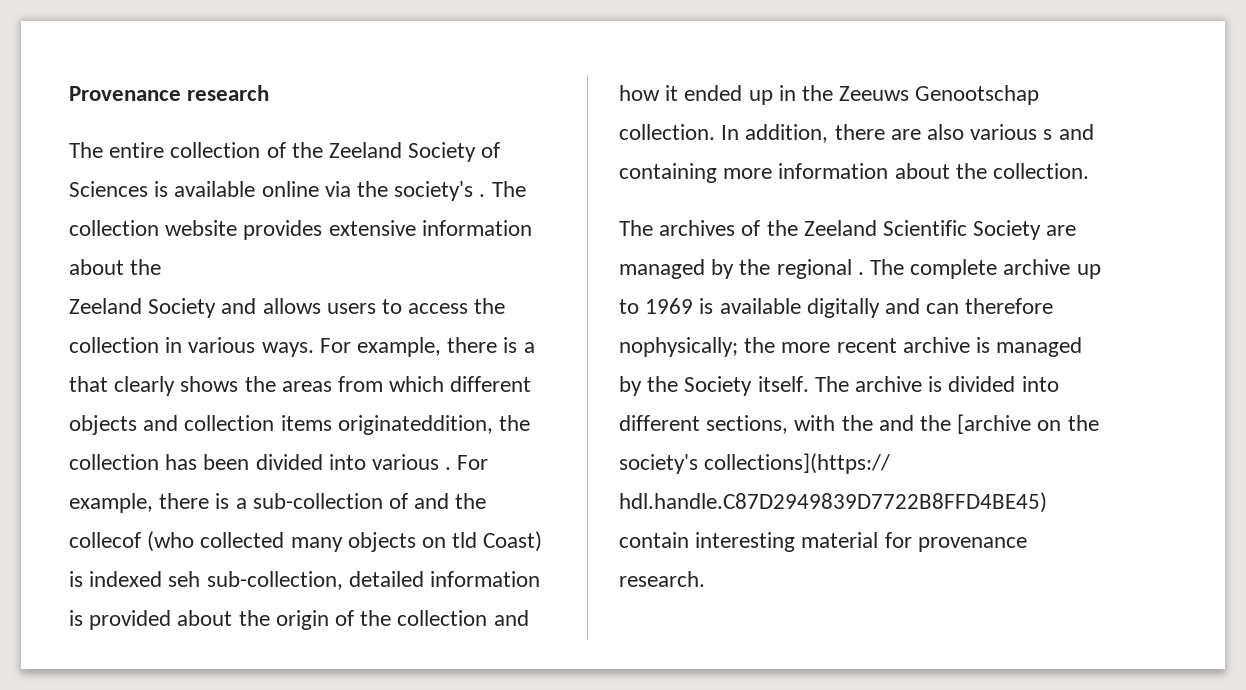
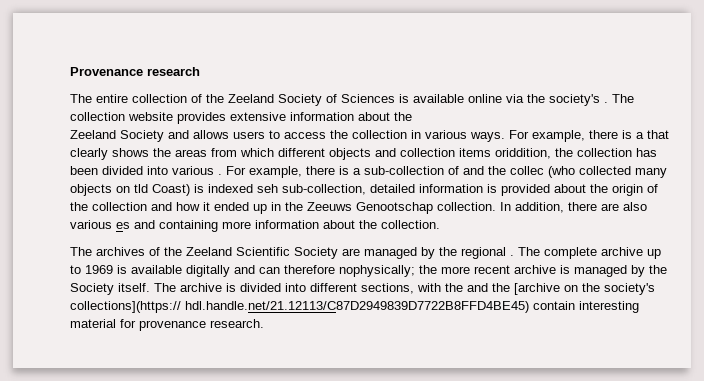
- For example, there is a that clearly shows the areas from which different objects and collection items originateddition, the collection has been divided into various .
+ For example, there is a that clearly shows the areas from which different objects and collection items oriddition, the collection has been divided into various .
- For example, there is a sub-collection of and the collecof (who collected many objects on tld Coast) is indexed seh sub-collection, detailed information is provided about the origin of the collection and how it ended up in the Zeeuws Genootschap collection.
+ For example, there is a sub-collection of and the collec (who collected many objects on tld Coast) is indexed seh sub-collection, detailed information is provided about the origin of the collection and how it ended up in the Zeeuws Genootschap collection.
- In addition, there are also various s and containing more information about the collection.
+ In addition, there are also various es and containing more information about the collection.
- The archive is divided into different sections, with the and the [archive on the society's collections](https:// hdl.handle.C87D2949839D7722B8FFD4BE45) contain interesting material for provenance research.
+ The archive is divided into different sections, with the and the [archive on the society's collections](https:// hdl.handle.net/21.12113/C87D2949839D7722B8FFD4BE45) contain interesting material for provenance research.

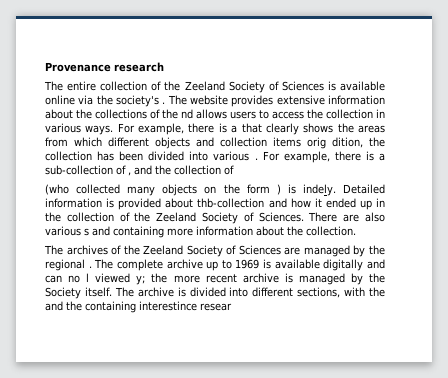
- The collection website provides extensive information about the
- Zeeland Society and allows users to access the collection in various ways.
+ The website provides extensive information about the collections of the nd allows users to access the collection in various ways.
- For example, there is a that clearly shows the areas from which different objects and collection items oriddition, the collection has been divided into various .
+ For example, there is a that clearly shows the areas from which different objects and collection items orig dition, the collection has been divided into various .
- For example, there is a sub-collection of and the collec (who collected many objects on tld Coast) is indexed seh sub-collection, detailed information is provided about the origin of the collection and how it ended up in the Zeeuws Genootschap collection. In addition, there are also various es and containing more information about the collection.
+ For example, there is a sub-collection of , and the collection of
+ (who collected many objects on the form ) is indely. Detailed information is provided about thb-collection and how it ended up in the collection of the Zeeland Society of Sciences. There are also various s and containing more information about the collection.
- The archives of the Zeeland Scientific Society are managed by the regional .
+ The archives of the Zeeland Society of Sciences are managed by the regional .
- The complete archive up to 1969 is available digitally and can therefore nophysically; the more recent archive is managed by the Society itself.
+ The complete archive up to 1969 is available digitally and can no l viewed y; the more recent archive is managed by the Society itself.
- The archive is divided into different sections, with the and the [archive on the society's collections](https:// hdl.handle.net/21.12113/C87D2949839D7722B8FFD4BE45) contain interesting material for provenance research.
+ The archive is divided into different sections, with the and the containing interestince resear

